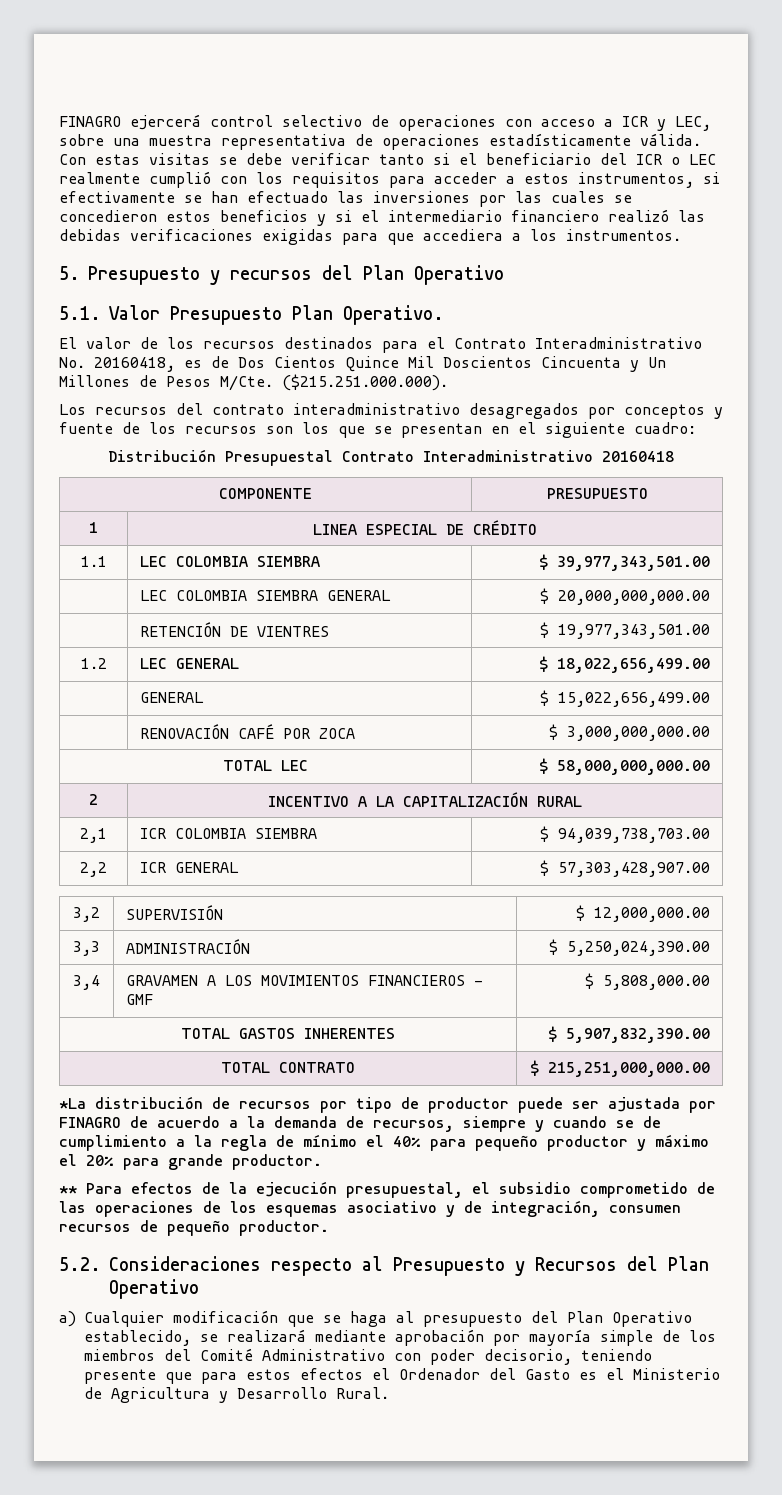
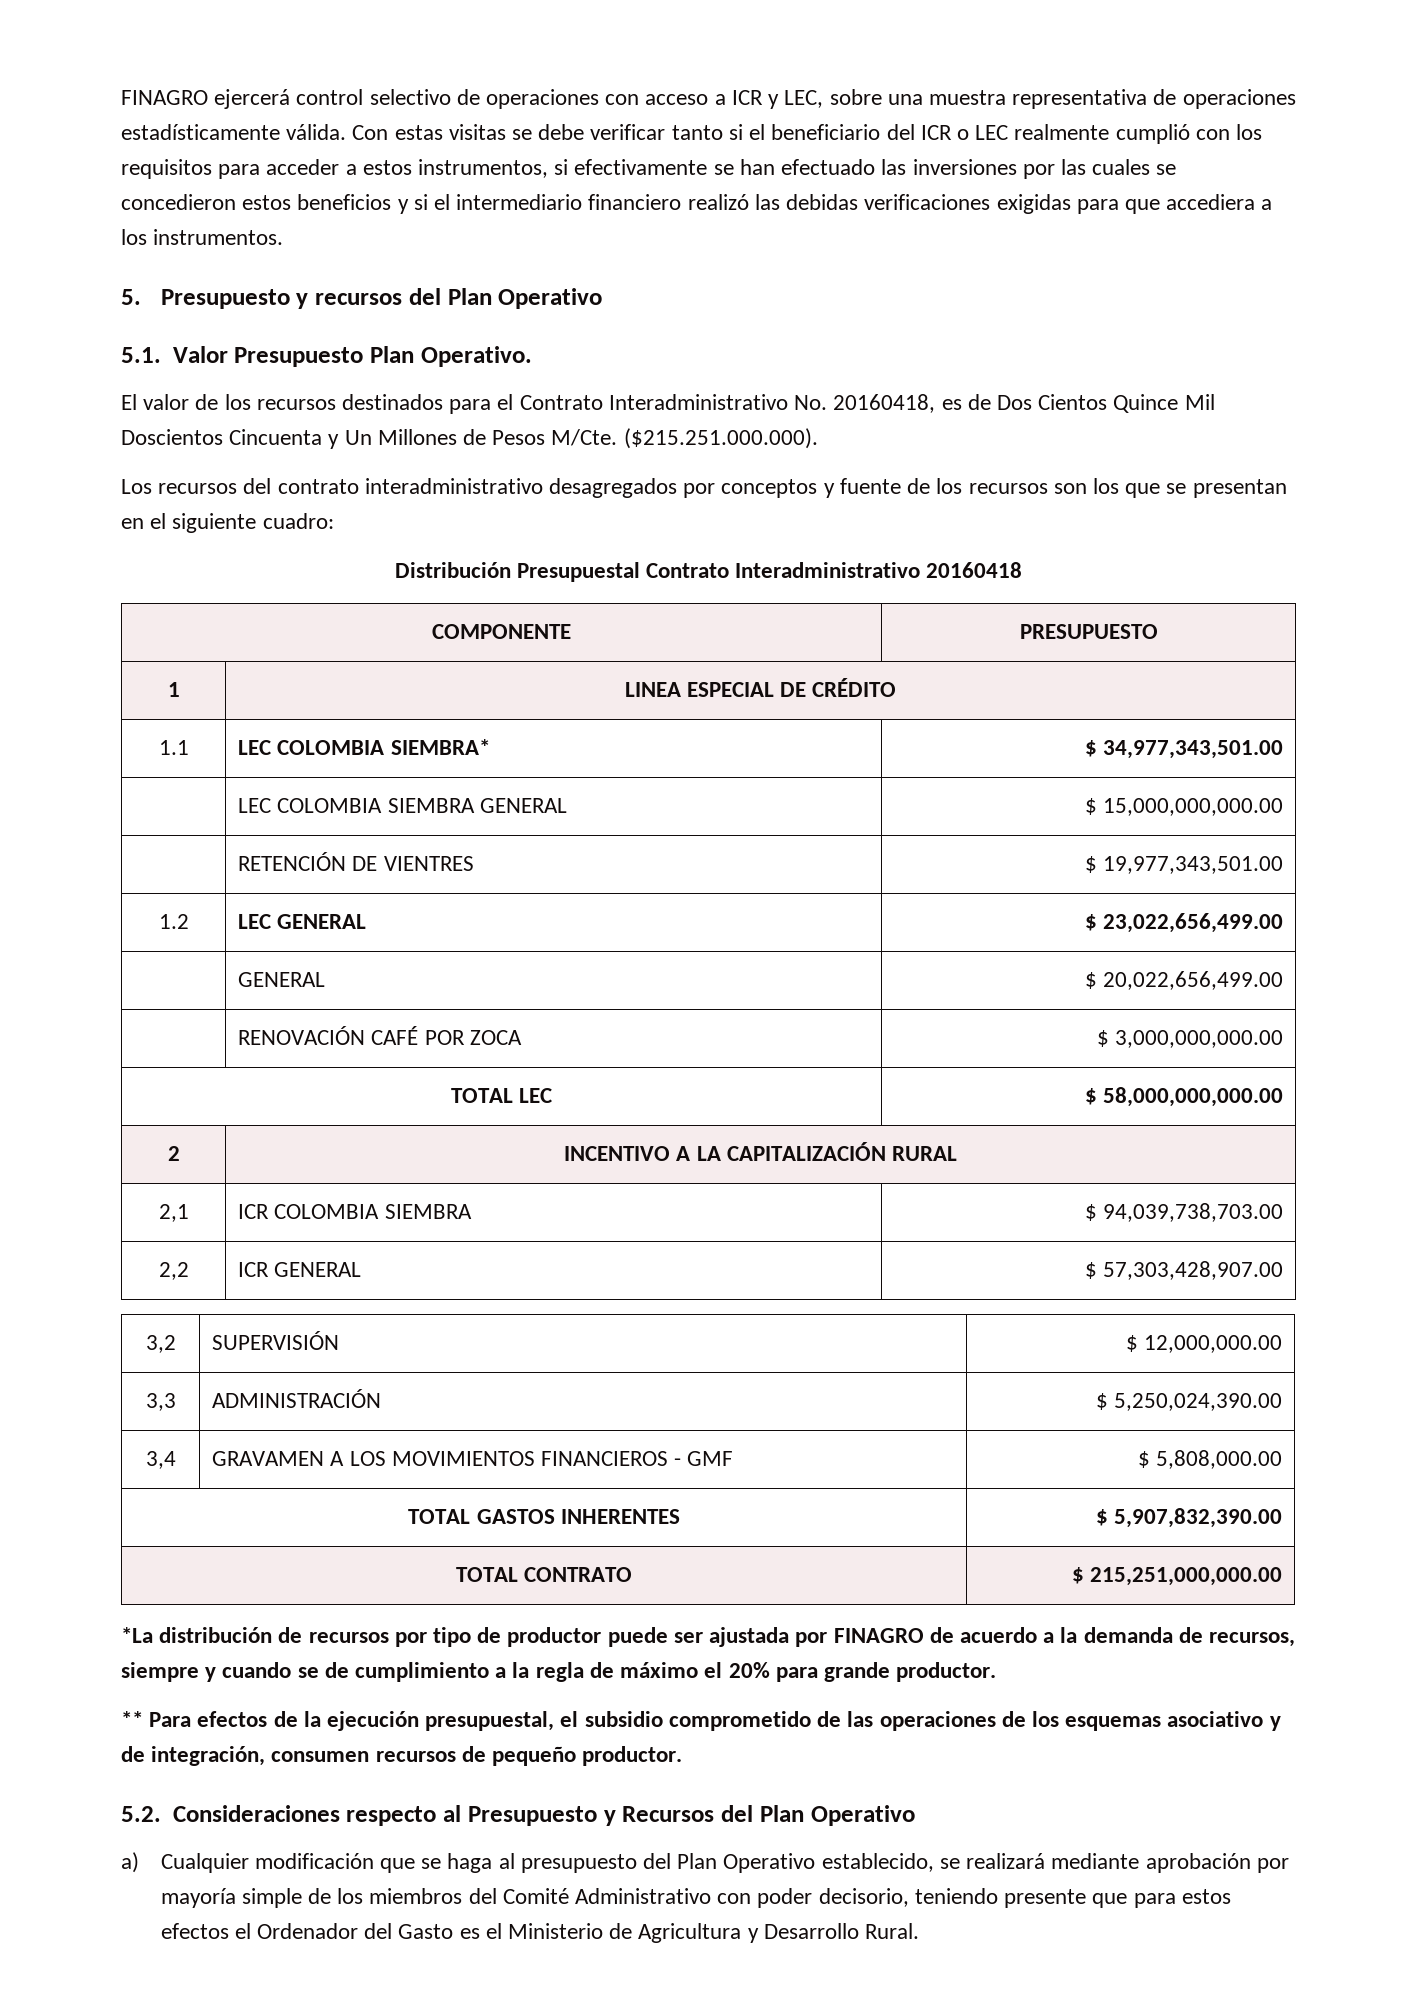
- 1.1 | LEC COLOMBIA SIEMBRA | $ 39,977,343,501.00
+ 1.1 | LEC COLOMBIA SIEMBRA* | $ 34,977,343,501.00
- | LEC COLOMBIA SIEMBRA GENERAL | $ 20,000,000,000.00
+ | LEC COLOMBIA SIEMBRA GENERAL | $ 15,000,000,000.00
- 1.2 | LEC GENERAL | $ 18,022,656,499.00
- | GENERAL | $ 15,022,656,499.00
+ 1.2 | LEC GENERAL | $ 23,022,656,499.00
+ | GENERAL | $ 20,022,656,499.00
- *La distribución de recursos por tipo de productor puede ser ajustada por FINAGRO de acuerdo a la demanda de recursos, siempre y cuando se de cumplimiento a la regla de mínimo el 40% para pequeño productor y máximo el 20% para grande productor.
+ *La distribución de recursos por tipo de productor puede ser ajustada por FINAGRO de acuerdo a la demanda de recursos, siempre y cuando se de cumplimiento a la regla de máximo el 20% para grande productor.

